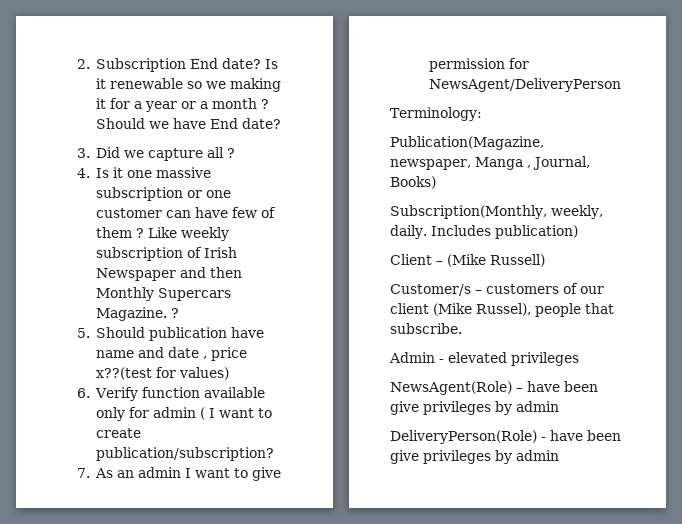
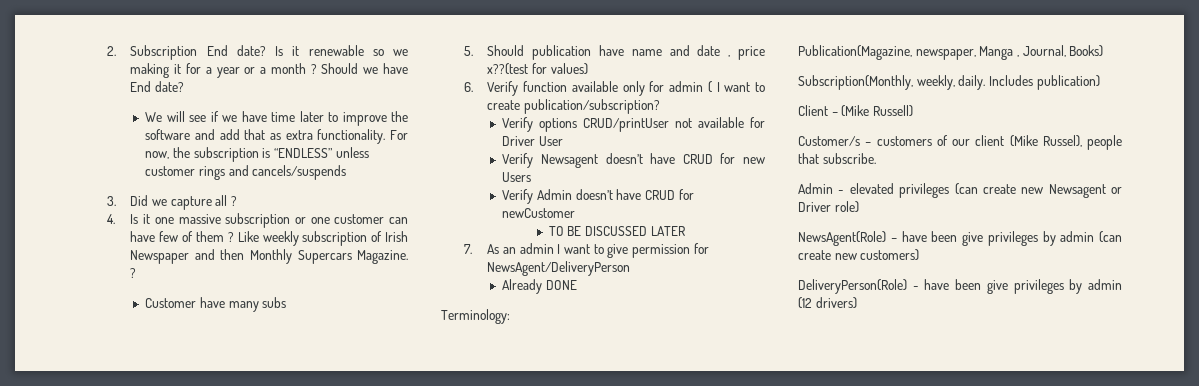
+ We will see if we have time later to improve the software and add that as extra functionality. For now, the subscription is “ENDLESS” unless customer rings and cancels/suspends
+ Customer have many subs
+ Verify options CRUD/printUser not available for Driver User
+ Verify Newsagent doesn’t have CRUD for new Users
+ Verify Admin doesn’t have CRUD for newCustomer
+ TO BE DISCUSSED LATER
+ Already DONE
- Admin - elevated privileges
+ Admin - elevated privileges (can create new Newsagent or Driver role)
- NewsAgent(Role) – have been give privileges by admin
+ NewsAgent(Role) – have been give privileges by admin (can create new customers)
- DeliveryPerson(Role) - have been give privileges by admin
+ DeliveryPerson(Role) - have been give privileges by admin (12 drivers)

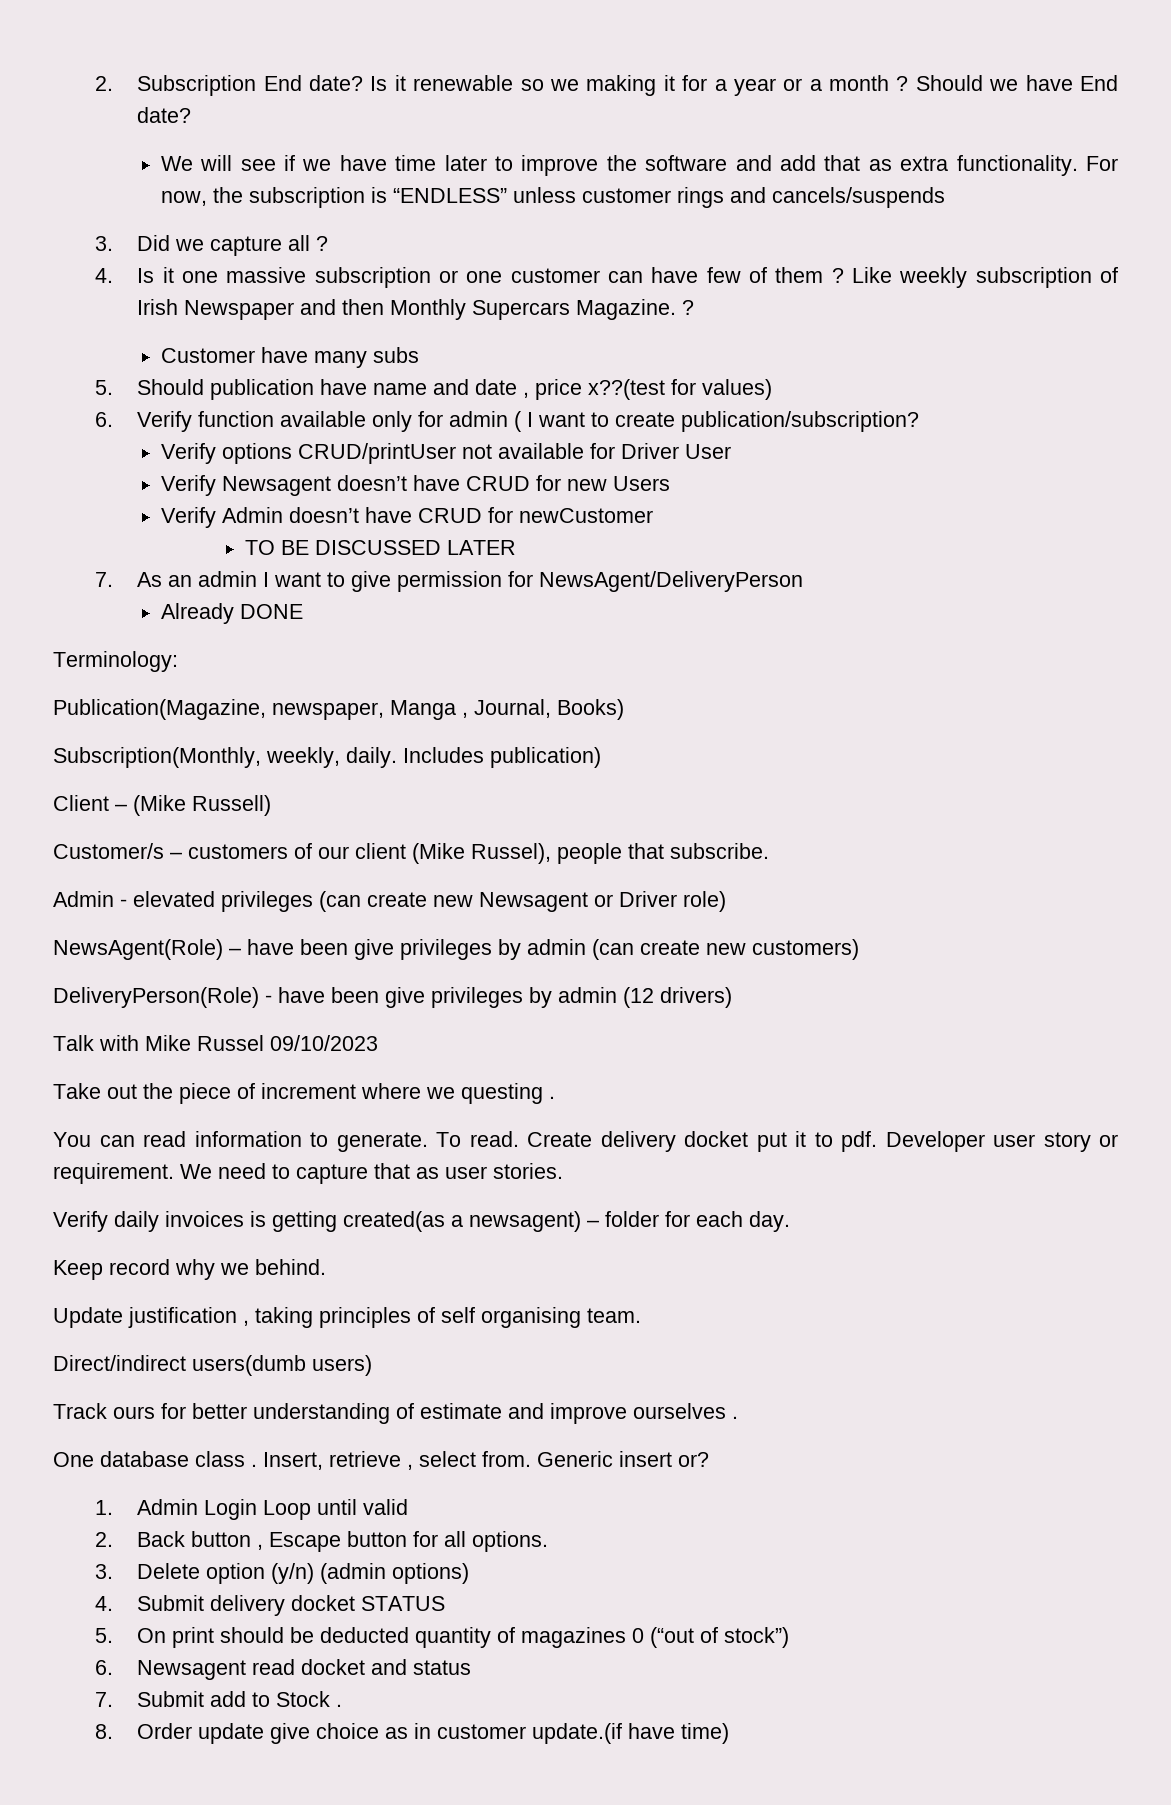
+ Talk with Mike Russel 09/10/2023
+ Take out the piece of increment where we questing .
+ You can read information to generate. To read. Create delivery docket put it to pdf. Developer user story or requirement. We need to capture that as user stories.
+ Verify daily invoices is getting created(as a newsagent) – folder for each day.
+ Keep record why we behind.
+ Update justification , taking principles of self organising team.
+ Direct/indirect users(dumb users)
+ Track ours for better understanding of estimate and improve ourselves .
+ One database class . Insert, retrieve , select from. Generic insert or?
+ 1. Admin Login Loop until valid
+ 2. Back button , Escape button for all options.
+ 3. Delete option (y/n) (admin options)
+ 4. Submit delivery docket STATUS
+ 5. On print should be deducted quantity of magazines 0 (“out of stock”)
+ 6. Newsagent read docket and status
+ 7. Submit add to Stock .
+ 8. Order update give choice as in customer update.(if have time)

